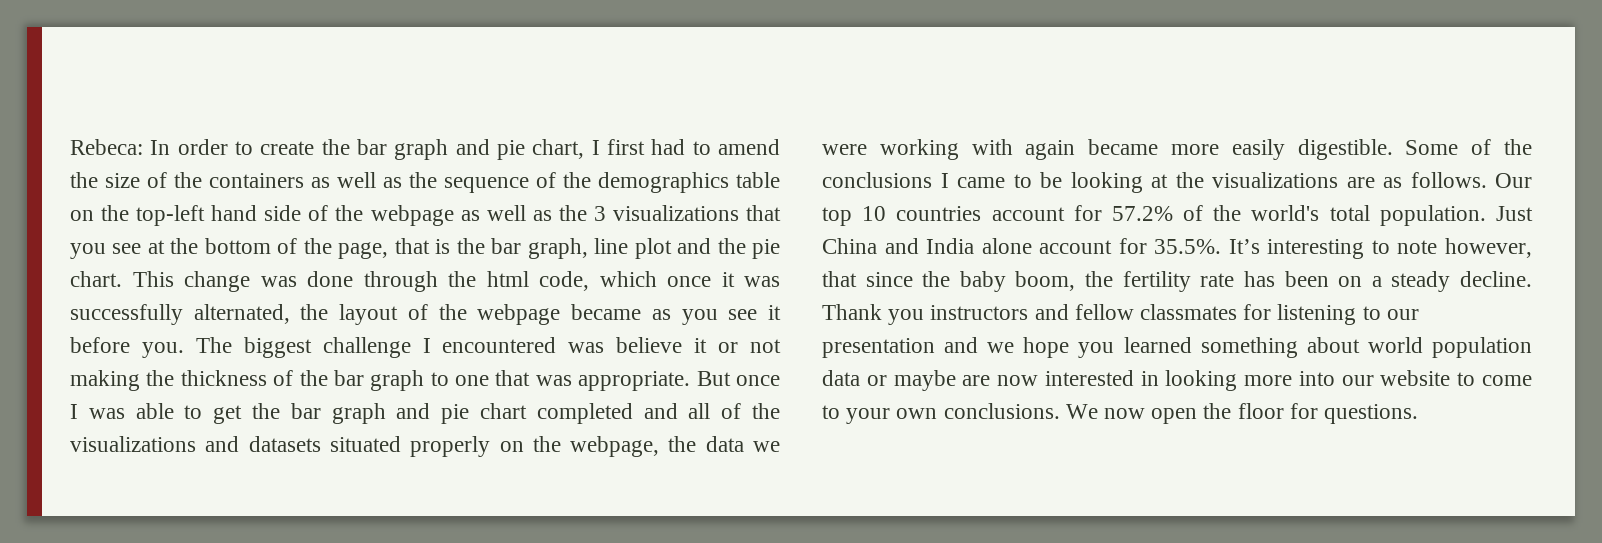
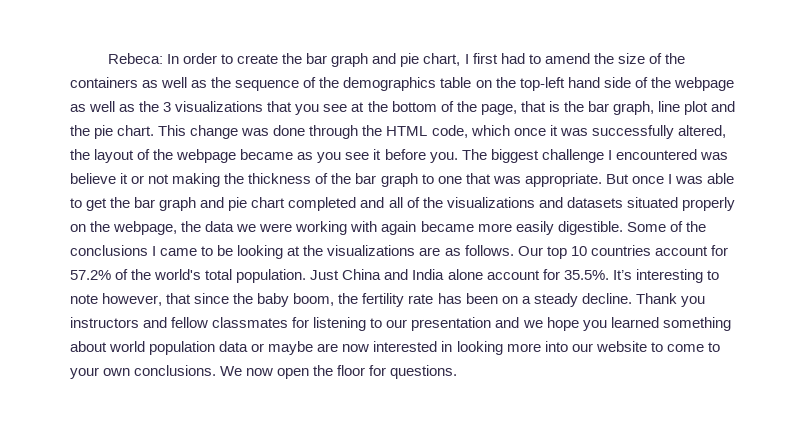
- This change was done through the html code, which once it was successfully alternated, the layout of the webpage became as you see it before you.
+ This change was done through the HTML code, which once it was successfully altered, the layout of the webpage became as you see it before you.

